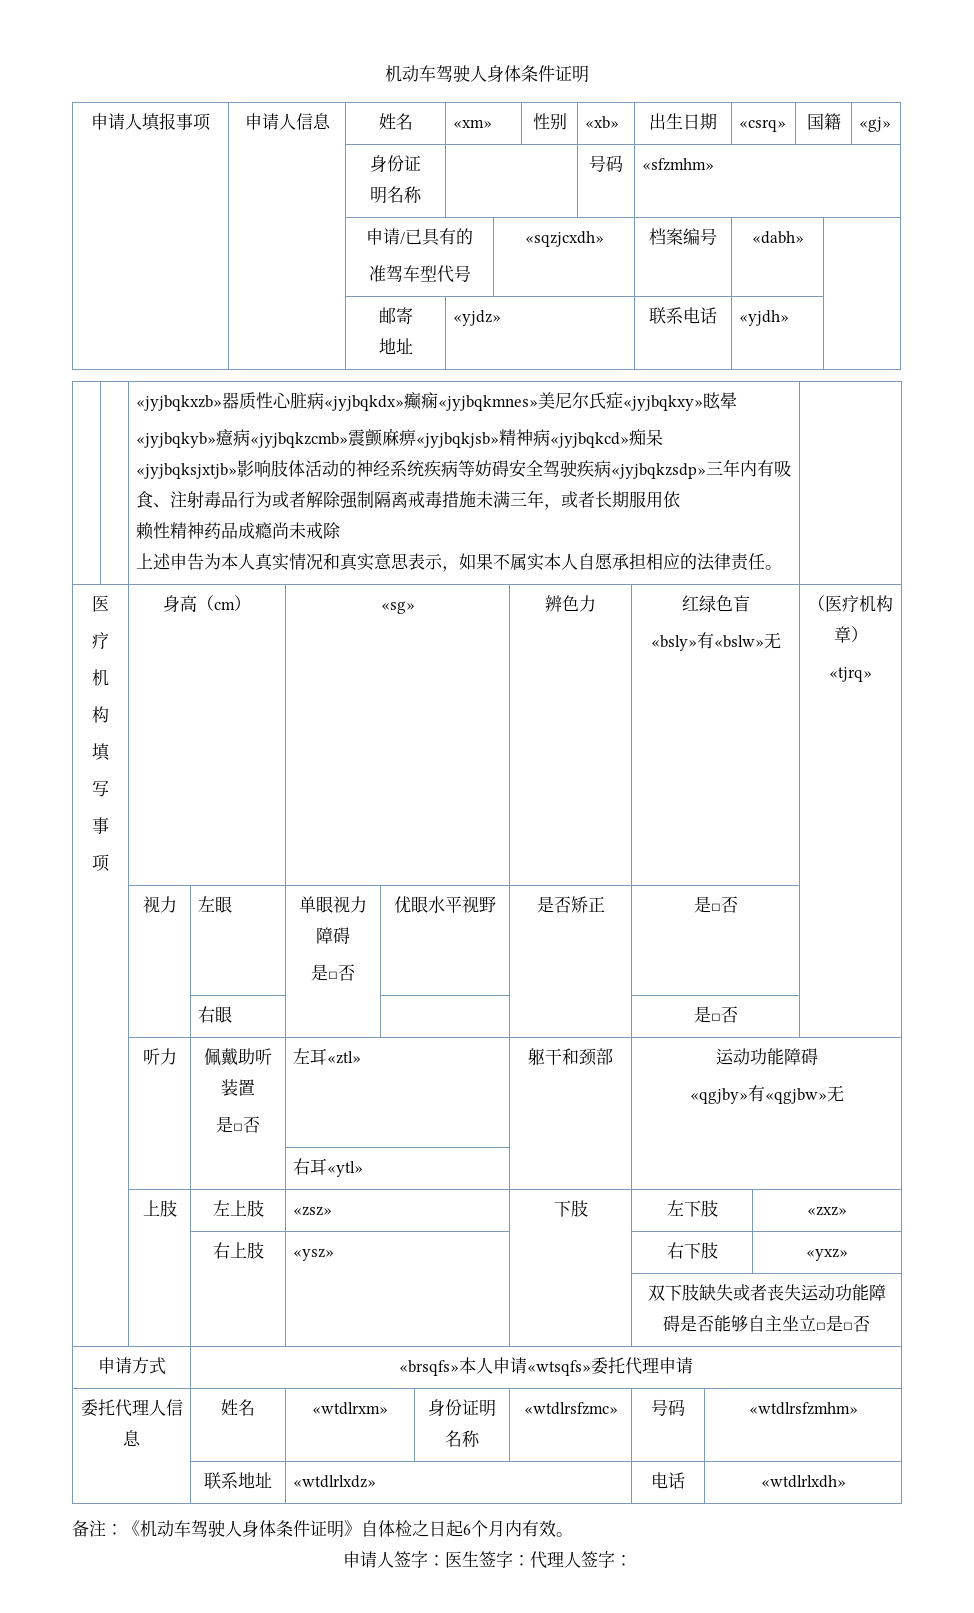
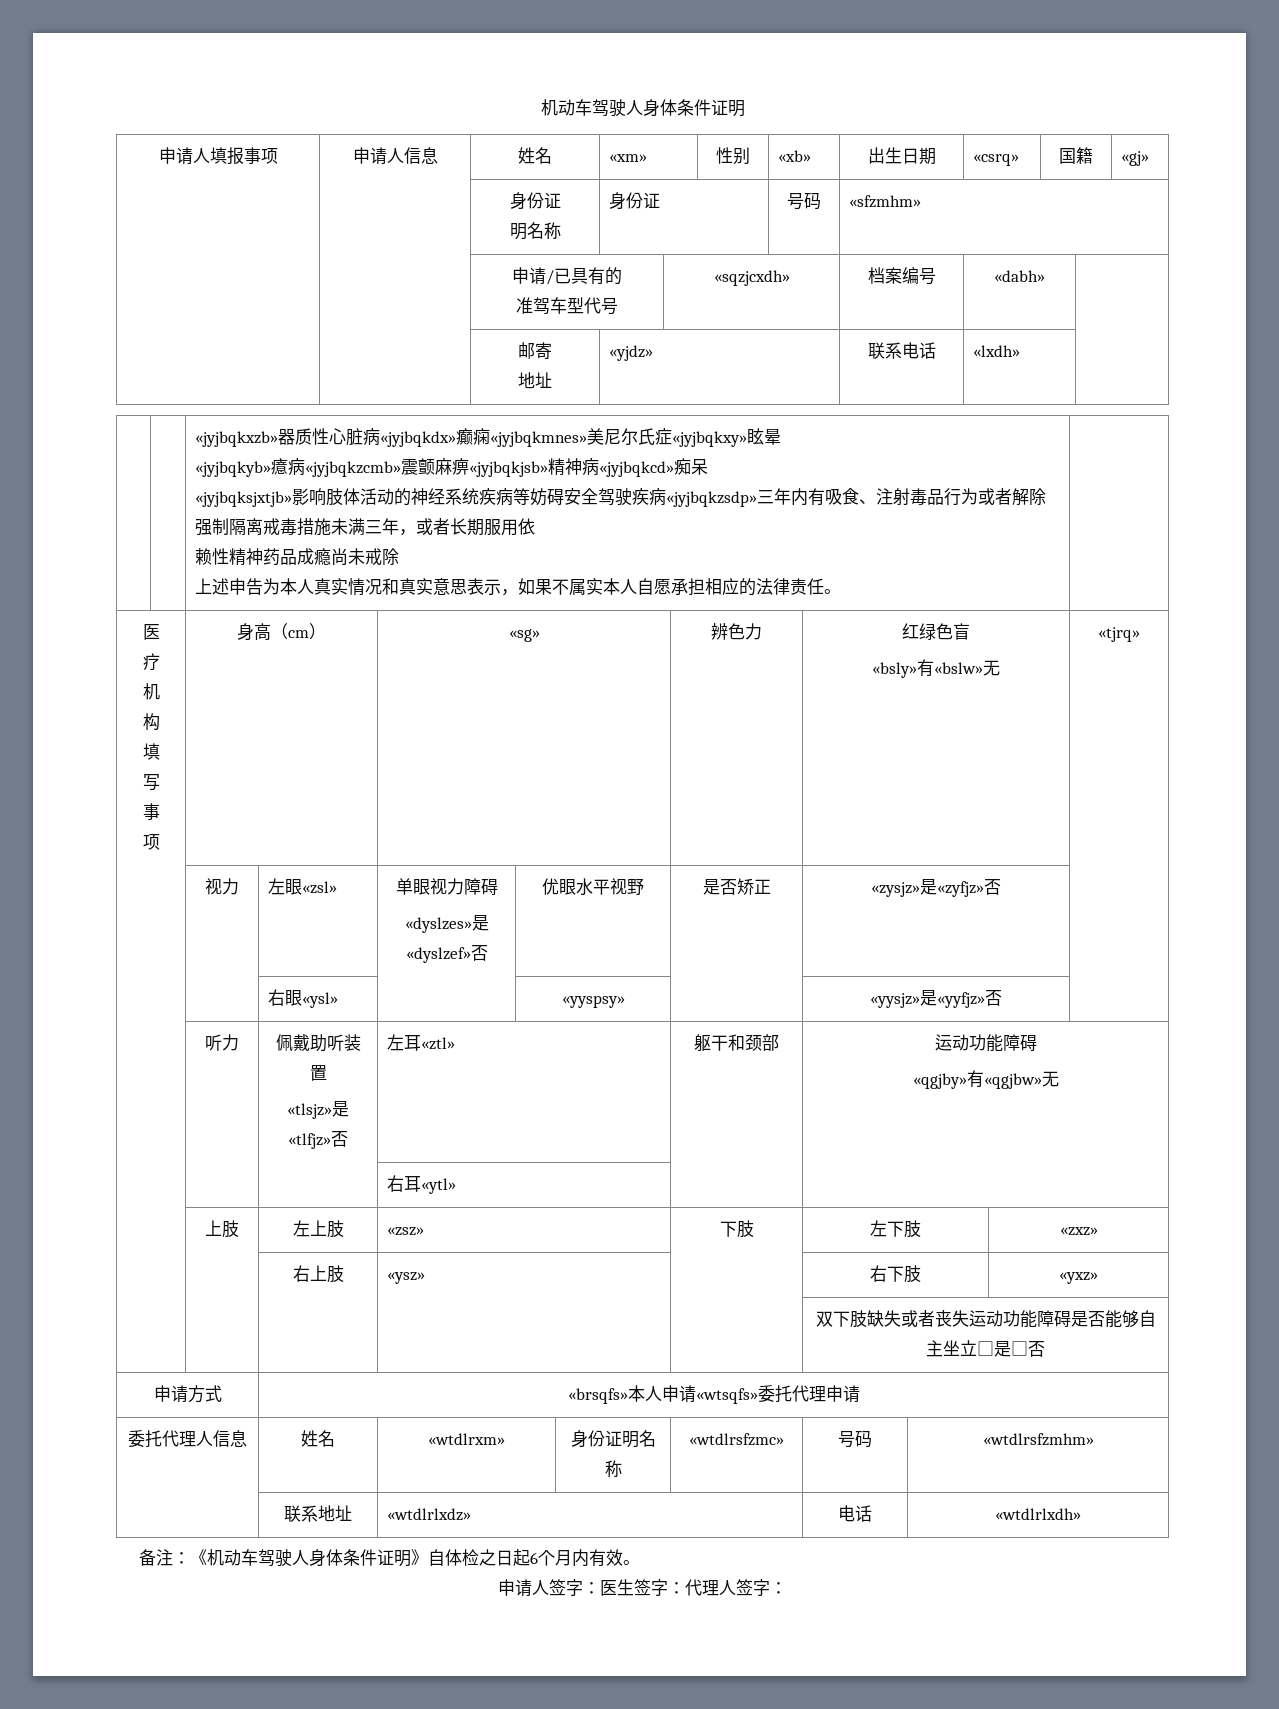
  | | 身份证
- 明名称 | | 号码 | «sfzmhm»
+ 明名称 | 身份证 | 号码 | «sfzmhm»
  | | 邮寄
- 地址 | «yjdz» | 联系电话 | «yjdh» |
+ 地址 | «yjdz» | 联系电话 | «lxdh» |
  上述申告为本人真实情况和真实意思表示，如果不属实本人自愿承担相应的法律责任。 |
  医
  疗
  机
  构
  填
  写
  事
  项 | 身高（cm） | «sg» | 辨色力 | 红绿色盲
- «bsly»有«bslw»无 | （医疗机构章）
- «tjrq»
+ «bsly»有«bslw»无 | «tjrq»
- | 视力 | 左眼 | 单眼视力障碍
- 是□否 | 优眼水平视野 | 是否矫正 | 是□否 |
+ | 视力 | 左眼«zsl» | 单眼视力障碍
+ «dyslzes»是«dyslzef»否 | 优眼水平视野 | 是否矫正 | «zysjz»是«zyfjz»否 |
- | | 右眼 | | | | 是□否 |
+ | | 右眼«ysl» | | «yyspsy» | | «yysjz»是«yyfjz»否 |
  | 听力 | 佩戴助听装置
- 是□否 | 左耳«ztl» | 躯干和颈部 | 运动功能障碍
+ «tlsjz»是«tlfjz»否 | 左耳«ztl» | 躯干和颈部 | 运动功能障碍

